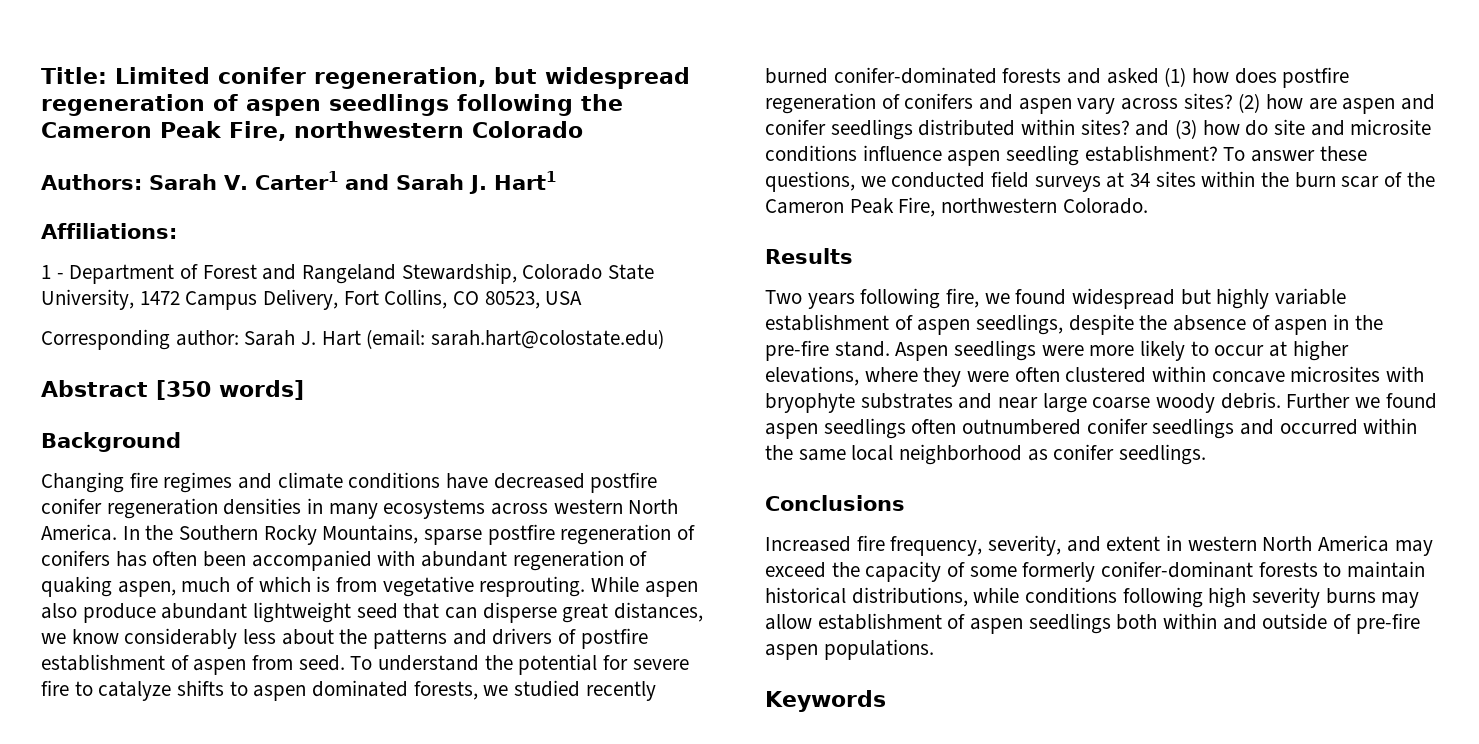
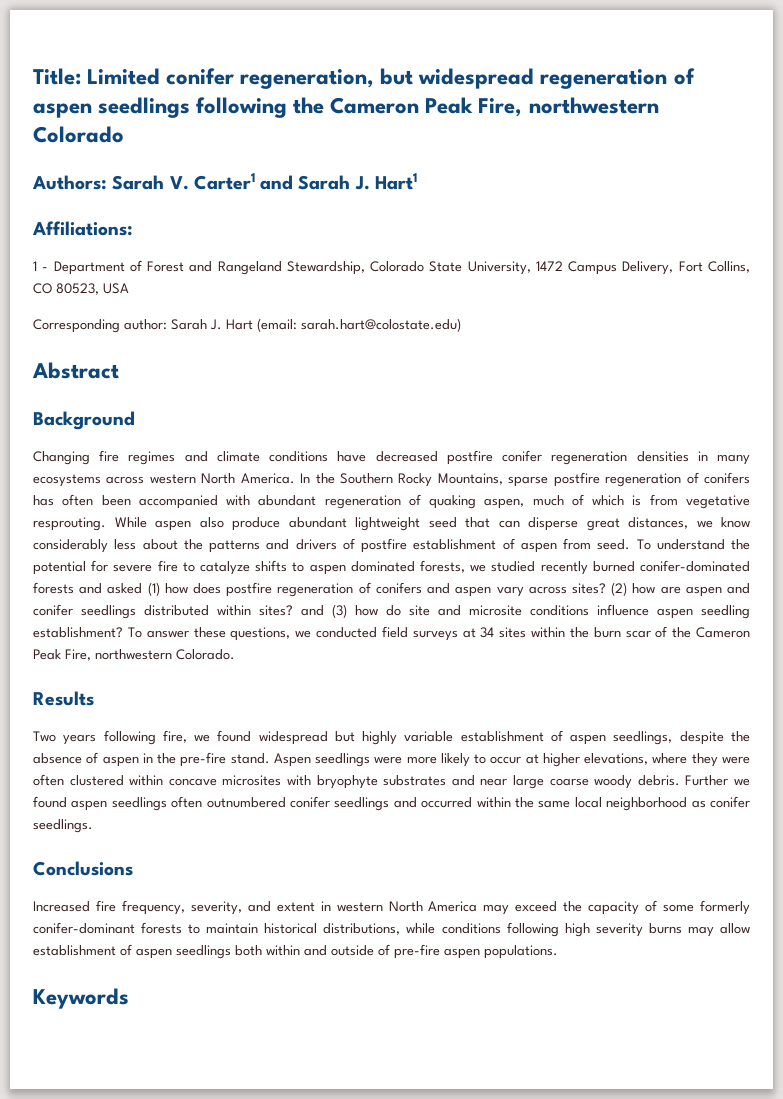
- Abstract [350 words]
+ Abstract

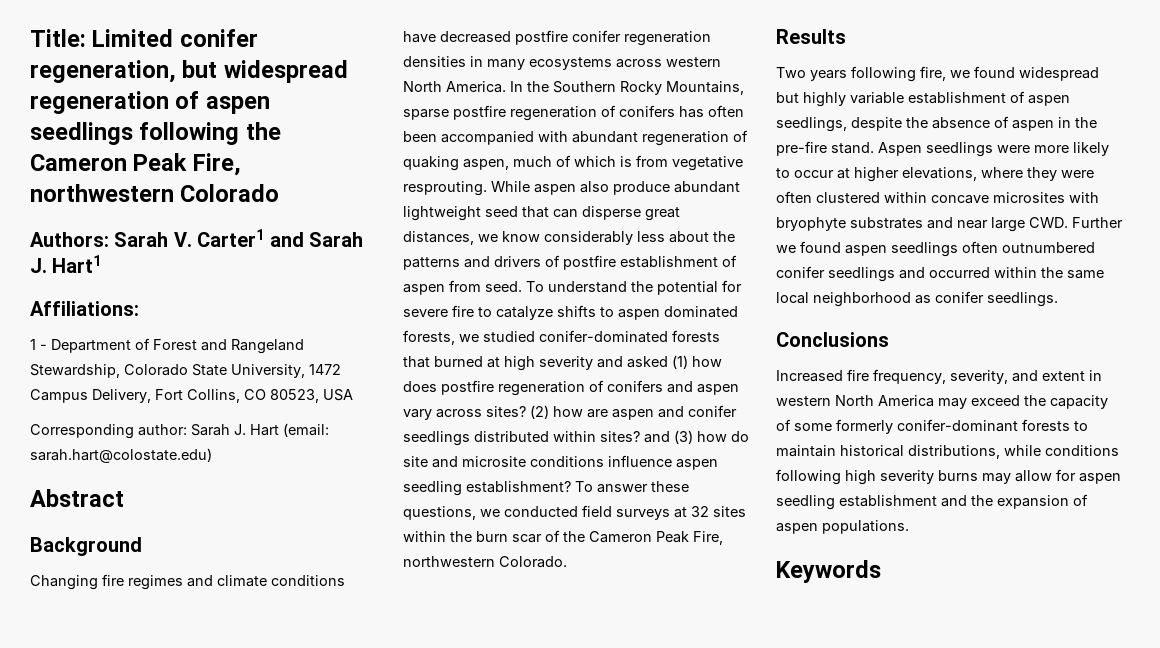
- To understand the potential for severe fire to catalyze shifts to aspen dominated forests, we studied recently burned conifer-dominated forests and asked (1) how does postfire regeneration of conifers and aspen vary across sites?
+ To understand the potential for severe fire to catalyze shifts to aspen dominated forests, we studied conifer-dominated forests that burned at high severity and asked (1) how does postfire regeneration of conifers and aspen vary across sites?
- To answer these questions, we conducted field surveys at 34 sites within the burn scar of the Cameron Peak Fire, northwestern Colorado.
+ To answer these questions, we conducted field surveys at 32 sites within the burn scar of the Cameron Peak Fire, northwestern Colorado.
- Aspen seedlings were more likely to occur at higher elevations, where they were often clustered within concave microsites with bryophyte substrates and near large coarse woody debris. Further we found aspen seedlings often outnumbered conifer seedlings and occurred within the same local neighborhood as conifer seedlings.
+ Aspen seedlings were more likely to occur at higher elevations, where they were often clustered within concave microsites with bryophyte substrates and near large CWD. Further we found aspen seedlings often outnumbered conifer seedlings and occurred within the same local neighborhood as conifer seedlings.
- Increased fire frequency, severity, and extent in western North America may exceed the capacity of some formerly conifer-dominant forests to maintain historical distributions, while conditions following high severity burns may allow establishment of aspen seedlings both within and outside of pre-fire aspen populations.
+ Increased fire frequency, severity, and extent in western North America may exceed the capacity of some formerly conifer-dominant forests to maintain historical distributions, while conditions following high severity burns may allow for aspen seedling establishment and the expansion of aspen populations.

